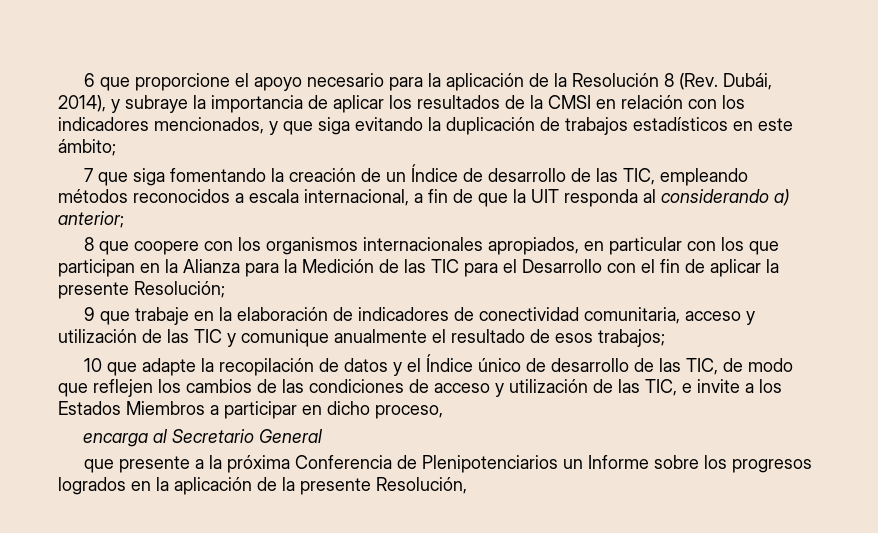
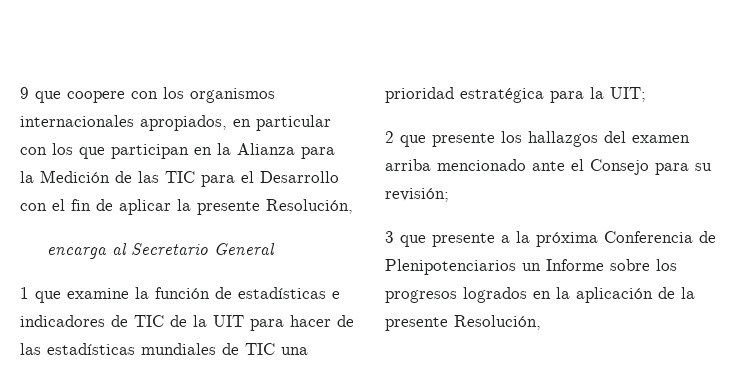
- 6 que proporcione el apoyo necesario para la aplicación de la Resolución 8 (Rev. Dubái, 2014), y subraye la importancia de aplicar los resultados de la CMSI en relación con los indicadores mencionados, y que siga evitando la duplicación de trabajos estadísticos en este ámbito;
- 7 que siga fomentando la creación de un Índice de desarrollo de las TIC, empleando métodos reconocidos a escala internacional, a fin de que la UIT responda al considerando a) anterior;
- 8 que coopere con los organismos internacionales apropiados, en particular con los que participan en la Alianza para la Medición de las TIC para el Desarrollo con el fin de aplicar la presente Resolución;
- 9 que trabaje en la elaboración de indicadores de conectividad comunitaria, acceso y utilización de las TIC y comunique anualmente el resultado de esos trabajos;
- 10 que adapte la recopilación de datos y el Índice único de desarrollo de las TIC, de modo que reflejen los cambios de las condiciones de acceso y utilización de las TIC, e invite a los Estados Miembros a participar en dicho proceso,
+ 9 que coopere con los organismos internacionales apropiados, en particular con los que participan en la Alianza para la Medición de las TIC para el Desarrollo con el fin de aplicar la presente Resolución,
  encarga al Secretario General
- que presente a la próxima Conferencia de Plenipotenciarios un Informe sobre los progresos logrados en la aplicación de la presente Resolución,
+ 1 que examine la función de estadísticas e indicadores de TIC de la UIT para hacer de las estadísticas mundiales de TIC una prioridad estratégica para la UIT;
+ 2 que presente los hallazgos del examen arriba mencionado ante el Consejo para su revisión;
+ 3 que presente a la próxima Conferencia de Plenipotenciarios un Informe sobre los progresos logrados en la aplicación de la presente Resolución,

